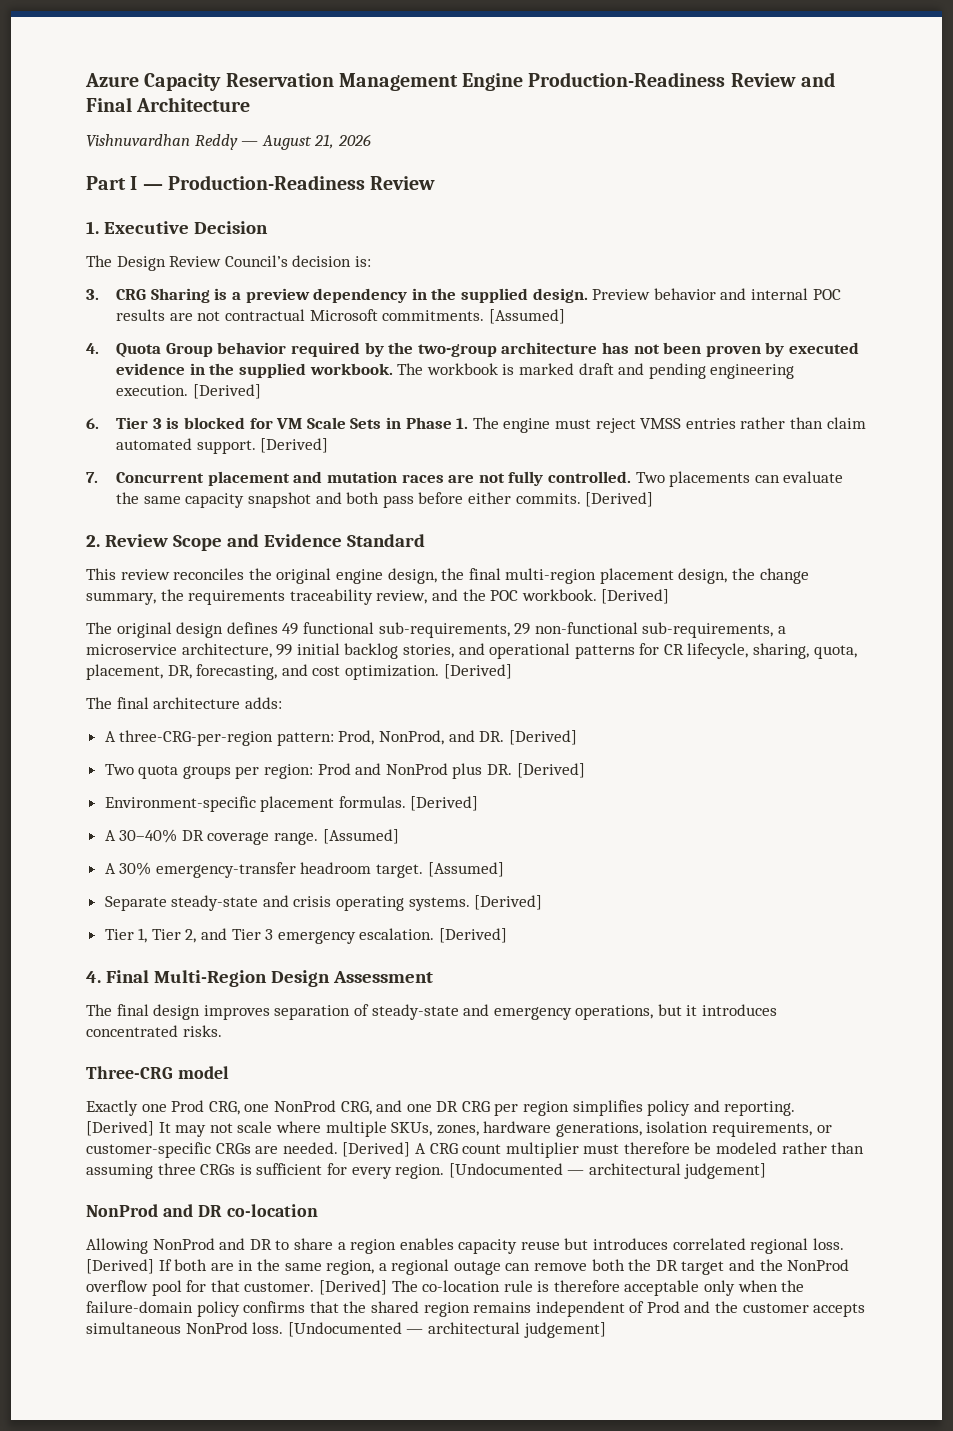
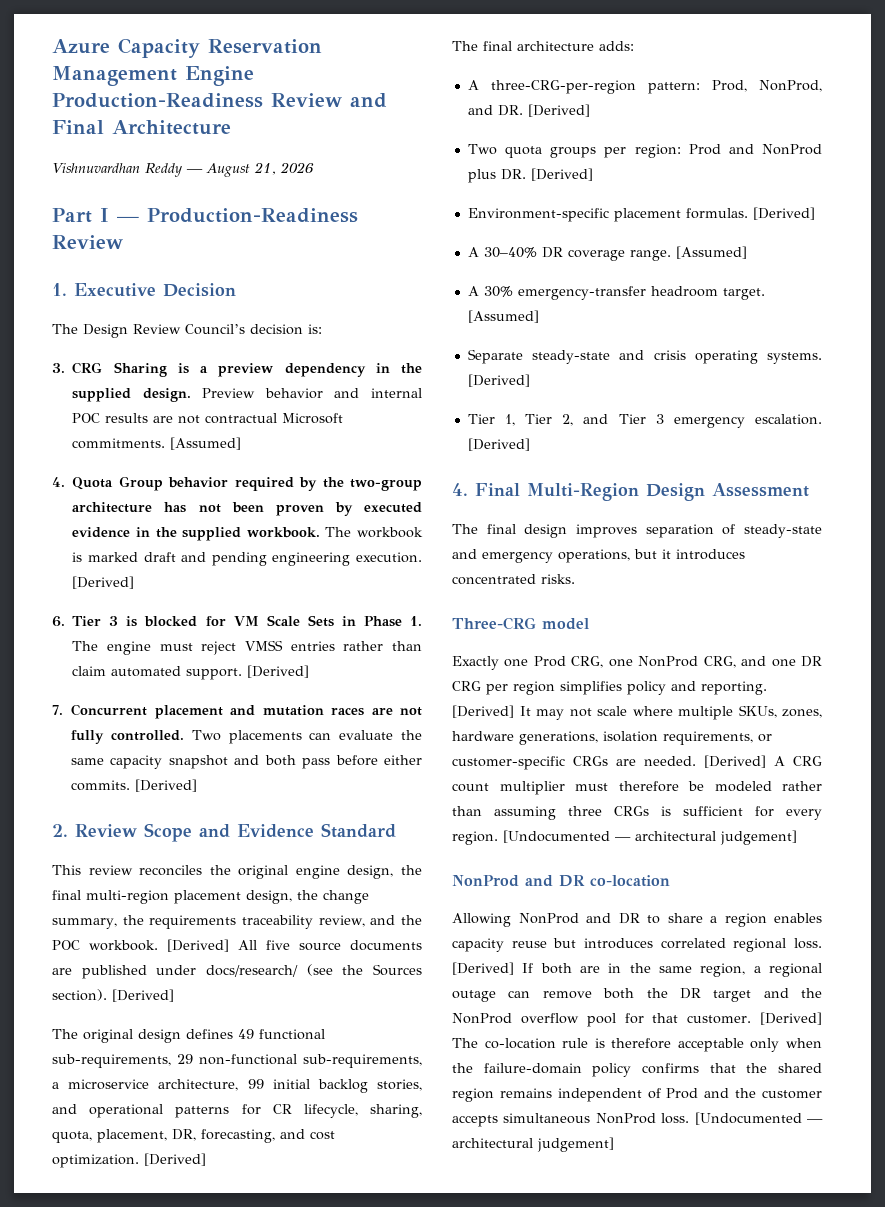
- This review reconciles the original engine design, the final multi-region placement design, the change summary, the requirements traceability review, and the POC workbook. [Derived]
+ This review reconciles the original engine design, the final multi-region placement design, the change summary, the requirements traceability review, and the POC workbook. [Derived] All five source documents are published under docs/research/ (see the Sources section). [Derived]

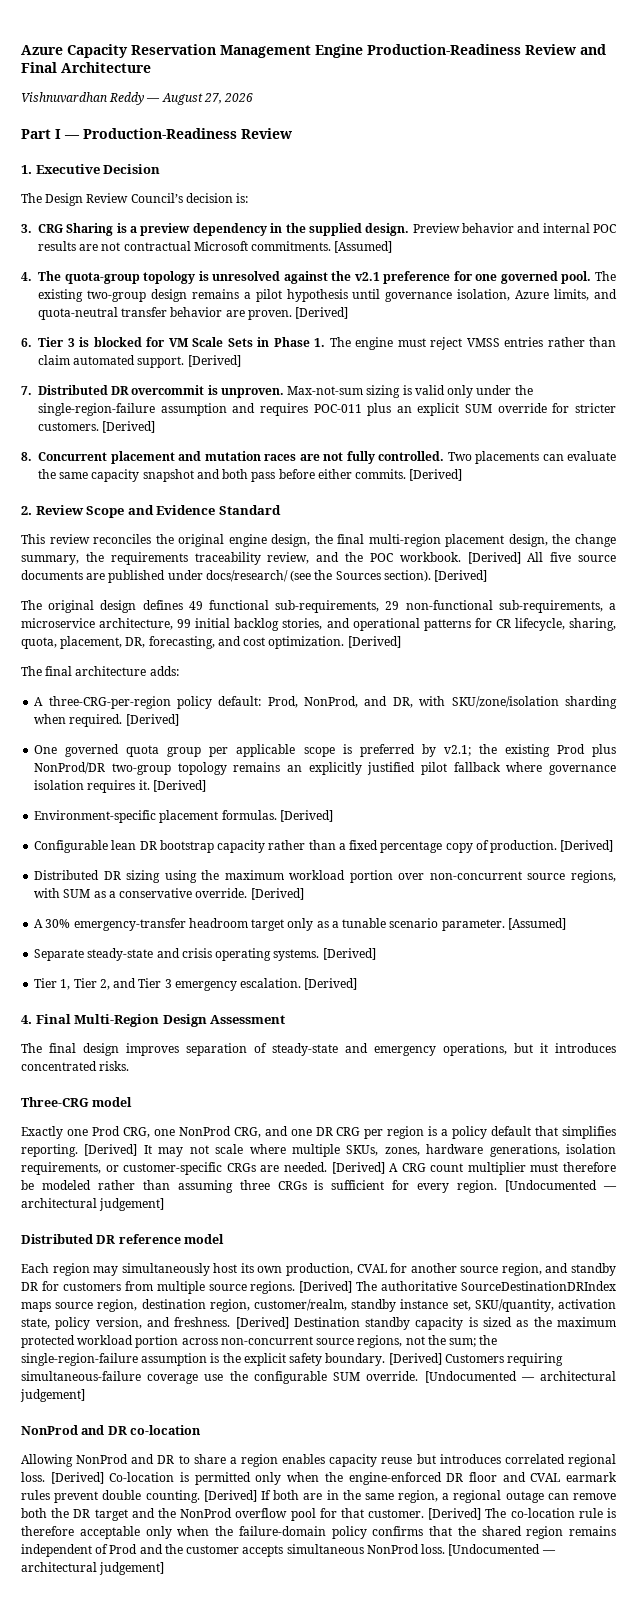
- Vishnuvardhan Reddy — August 21, 2026
+ Vishnuvardhan Reddy — August 27, 2026
- 4. Quota Group behavior required by the two-group architecture has not been proven by executed evidence in the supplied workbook. The workbook is marked draft and pending engineering execution.
+ 4. The quota-group topology is unresolved against the v2.1 preference for one governed pool. The existing two-group design remains a pilot hypothesis until governance isolation, Azure limits, and quota-neutral transfer behavior are proven.
- 7. Concurrent placement and mutation races are not fully controlled.
+ 7. Distributed DR overcommit is unproven. Max-not-sum sizing is valid only under the single-region-failure assumption and requires POC-011 plus an explicit SUM override for stricter customers. [Derived]
+ 8. Concurrent placement and mutation races are not fully controlled.
- A three-CRG-per-region pattern: Prod, NonProd, and DR. [Derived]
- Two quota groups per region: Prod and NonProd plus DR. [Derived]
+ A three-CRG-per-region policy default: Prod, NonProd, and DR, with SKU/zone/isolation sharding when required. [Derived]
+ One governed quota group per applicable scope is preferred by v2.1; the existing Prod plus NonProd/DR two-group topology remains an explicitly justified pilot fallback where governance isolation requires it. [Derived]
- A 30–40% DR coverage range. [Assumed]
- A 30% emergency-transfer headroom target.
+ Configurable lean DR bootstrap capacity rather than a fixed percentage copy of production. [Derived]
+ Distributed DR sizing using the maximum workload portion over non-concurrent source regions, with SUM as a conservative override. [Derived]
+ A 30% emergency-transfer headroom target only as a tunable scenario parameter.
- Exactly one Prod CRG, one NonProd CRG, and one DR CRG per region simplifies policy and reporting.
+ Exactly one Prod CRG, one NonProd CRG, and one DR CRG per region is a policy default that simplifies reporting.
+ Distributed DR reference model
+ Each region may simultaneously host its own production, CVAL for another source region, and standby DR for customers from multiple source regions. [Derived] The authoritative SourceDestinationDRIndex maps source region, destination region, customer/realm, standby instance set, SKU/quantity, activation state, policy version, and freshness. [Derived] Destination standby capacity is sized as the maximum protected workload portion across non-concurrent source regions, not the sum; the single-region-failure assumption is the explicit safety boundary. [Derived] Customers requiring simultaneous-failure coverage use the configurable SUM override. [Undocumented — architectural judgement]
- [Derived] If both are in the same region, a regional outage can remove both the DR target and the NonProd overflow pool for that customer.
+ [Derived] Co-location is permitted only when the engine-enforced DR floor and CVAL earmark rules prevent double counting. [Derived] If both are in the same region, a regional outage can remove both the DR target and the NonProd overflow pool for that customer.

